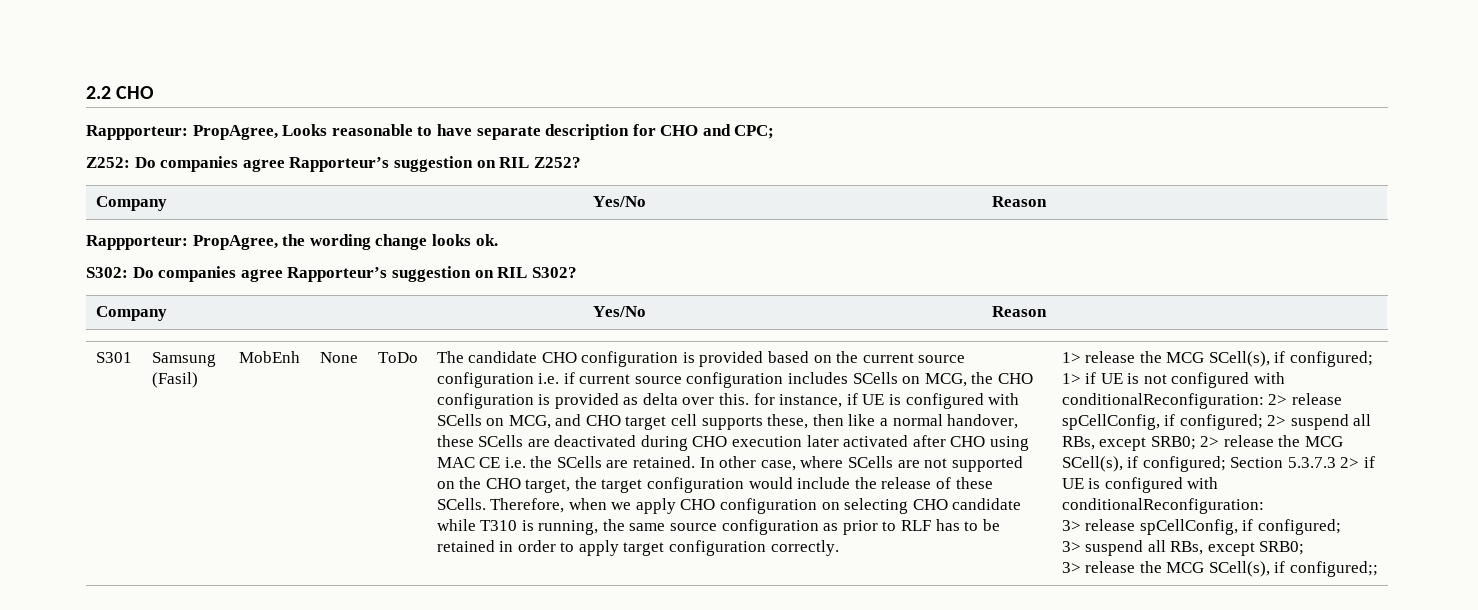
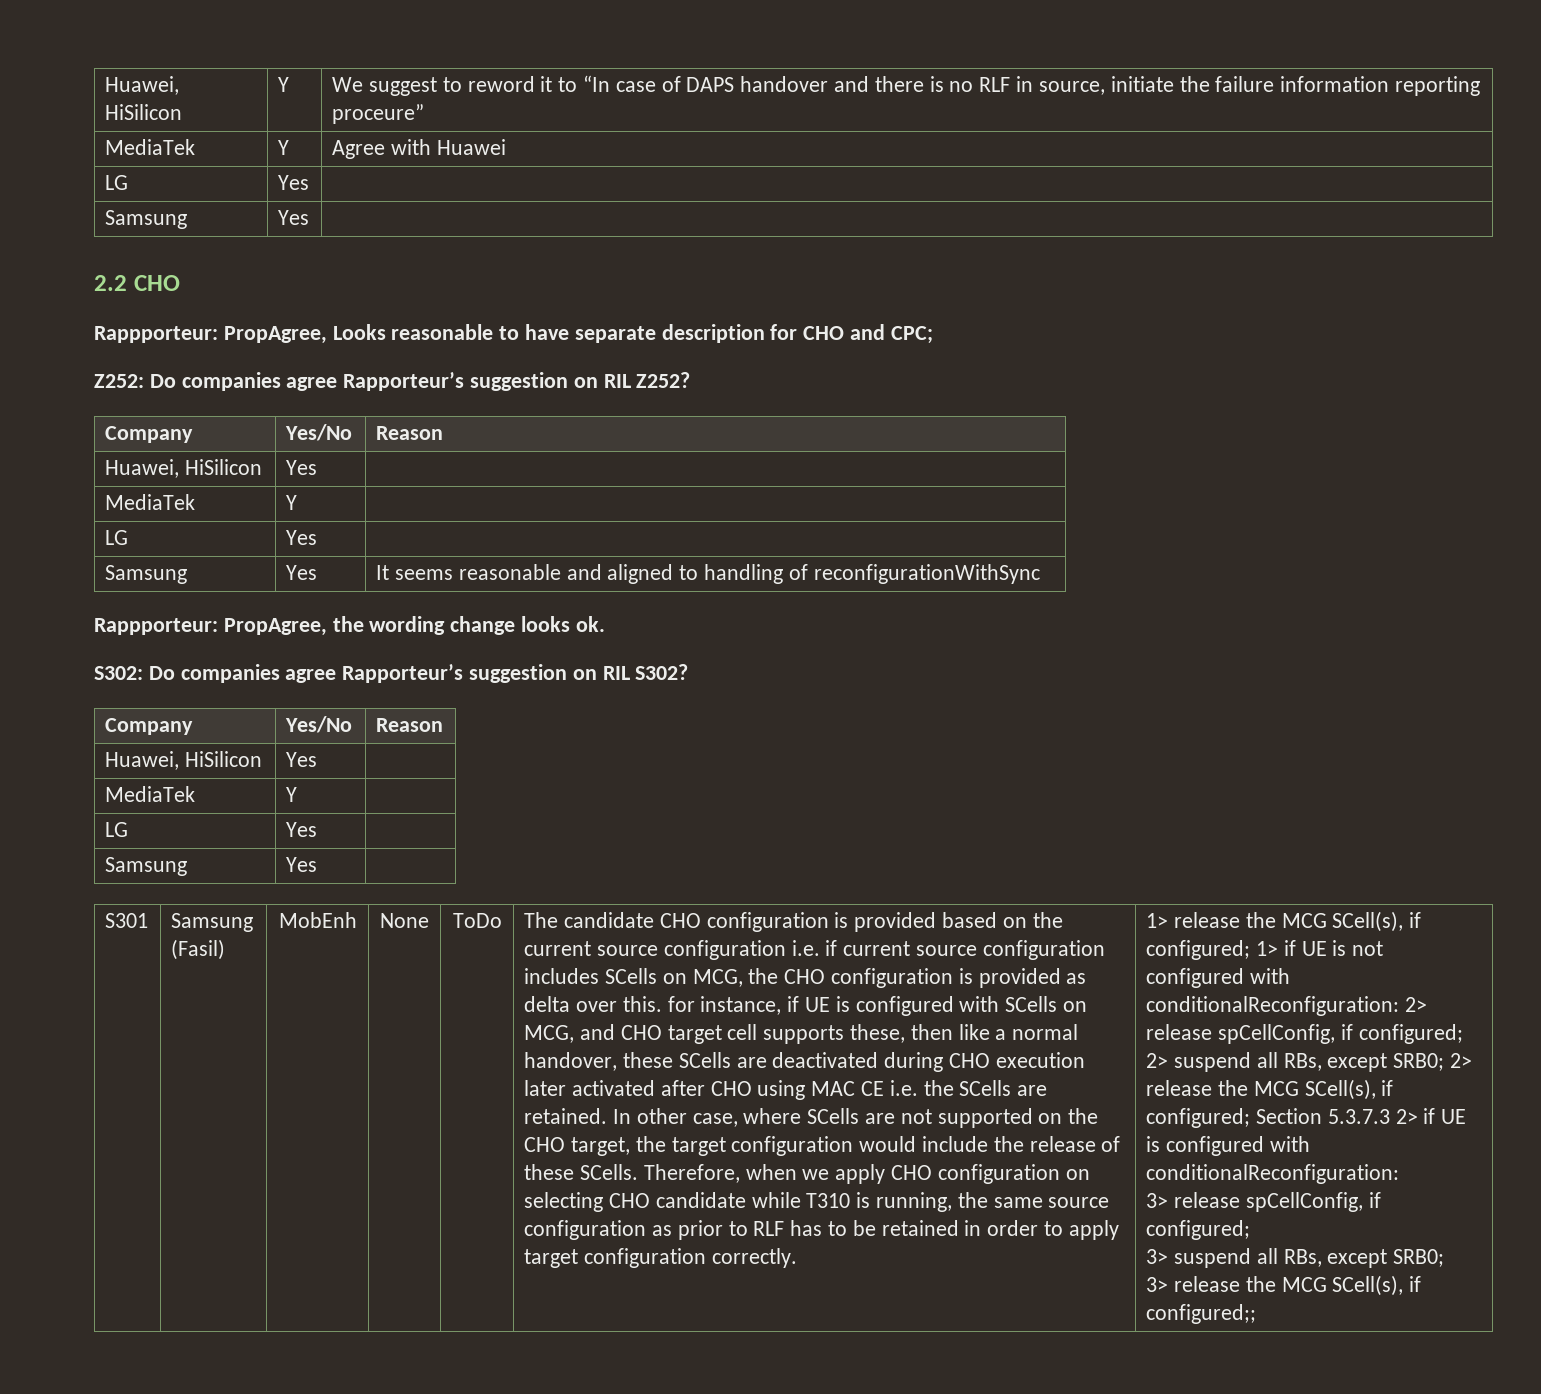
+ Huawei, HiSilicon | Y | We suggest to reword it to “In case of DAPS handover and there is no RLF in source, initiate the failure information reporting proceure”
+ MediaTek | Y | Agree with Huawei
+ LG | Yes |
+ Samsung | Yes |
  Z252: Do companies agree Rapporteur’s suggestion on RIL Z252?
  Company | Yes/No | Reason
+ Huawei, HiSilicon | Yes |
+ MediaTek | Y |
+ LG | Yes |
+ Samsung | Yes | It seems reasonable and aligned to handling of reconfigurationWithSync
  S302: Do companies agree Rapporteur’s suggestion on RIL S302?
  Company | Yes/No | Reason
+ Huawei, HiSilicon | Yes |
+ MediaTek | Y |
+ LG | Yes |
+ Samsung | Yes |

